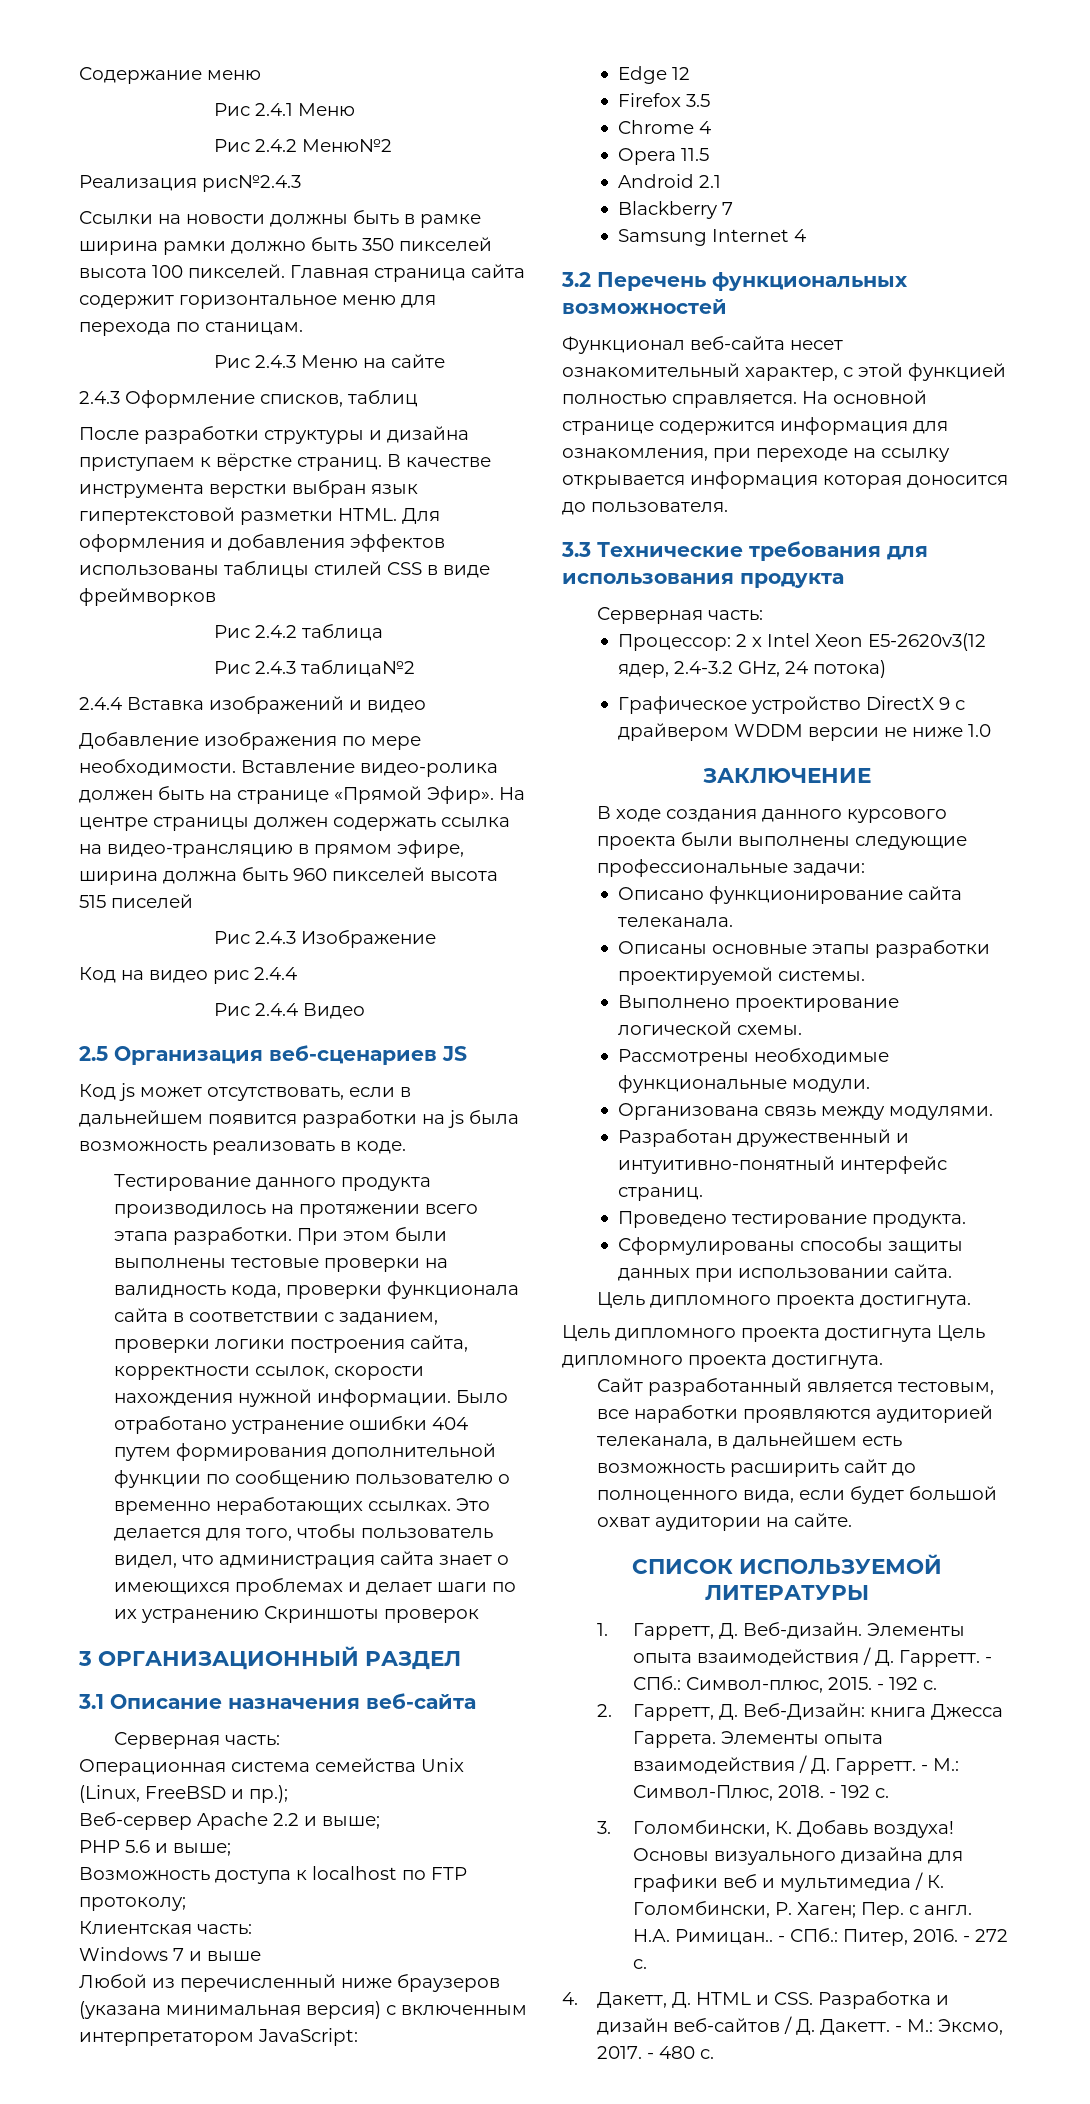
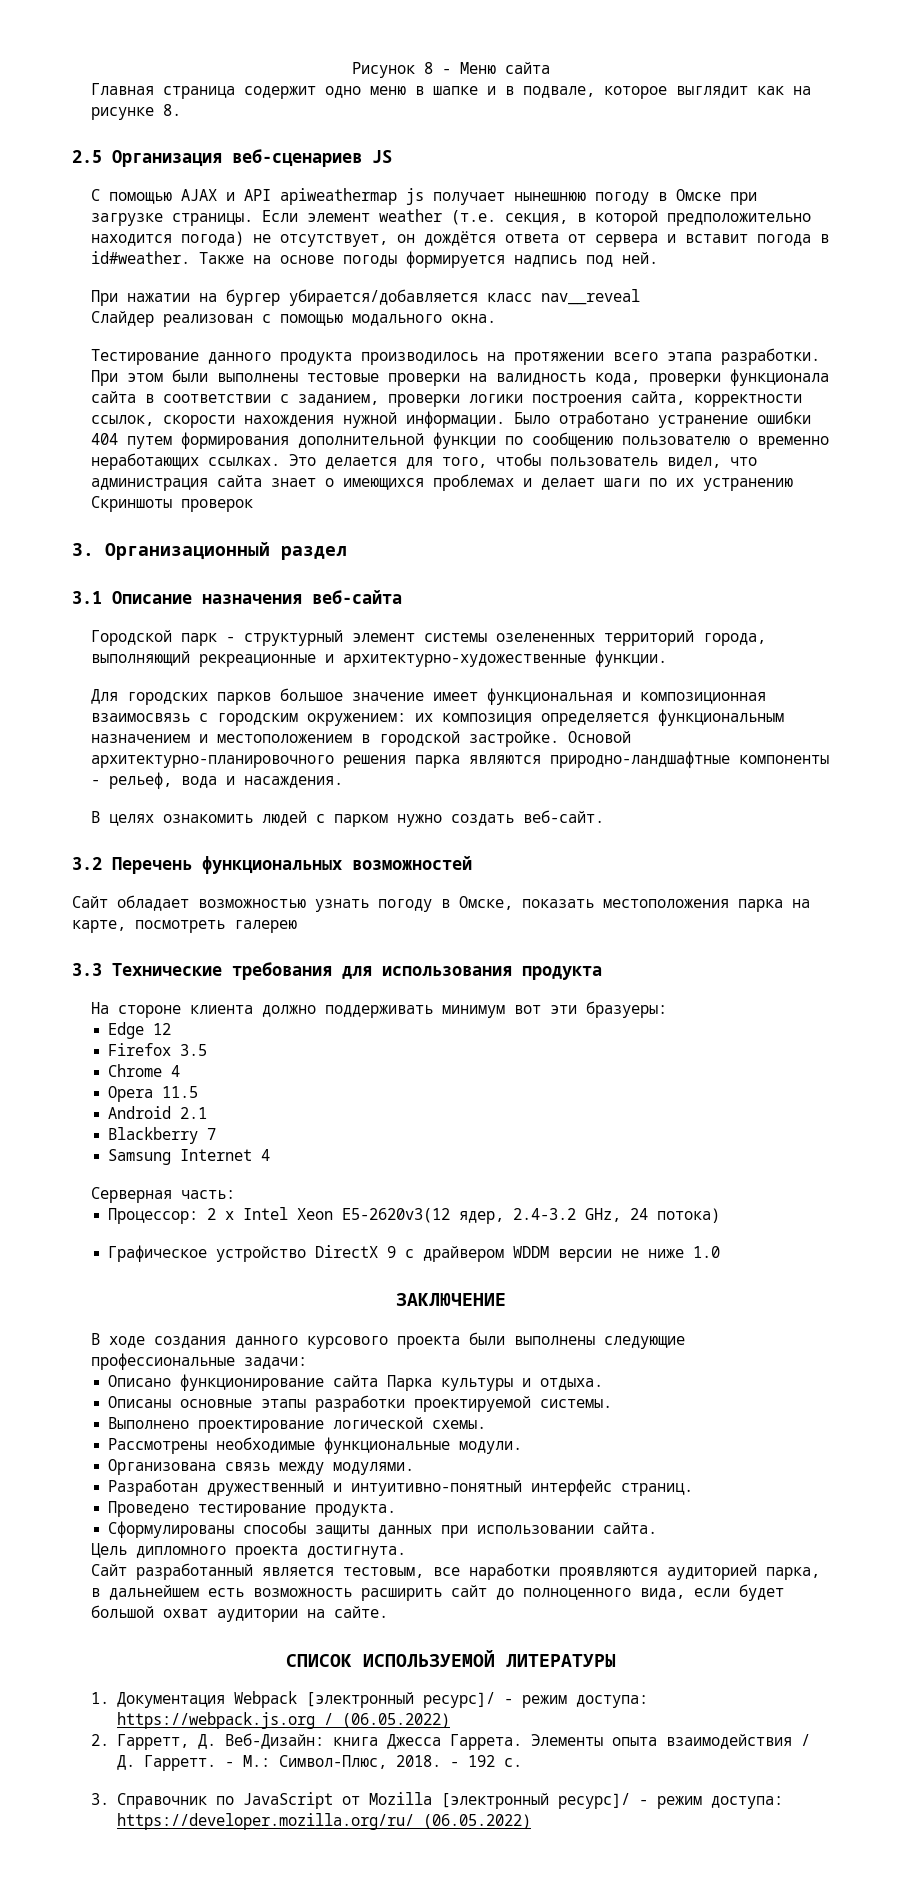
- Содержание меню
- Рис 2.4.1 Меню
- Рис 2.4.2 Меню№2
- Реализация рис№2.4.3
- Ссылки на новости должны быть в рамке ширина рамки должно быть 350 пикселей высота 100 пикселей. Главная страница сайта содержит горизонтальное меню для перехода по станицам.
- Рис 2.4.3 Меню на сайте
- 2.4.3 Оформление списков, таблиц
- После разработки структуры и дизайна приступаем к вёрстке страниц. В качестве инструмента верстки выбран язык гипертекстовой разметки HTML. Для оформления и добавления эффектов использованы таблицы стилей CSS в виде фреймворков
- Рис 2.4.2 таблица
- Рис 2.4.3 таблица№2
- 2.4.4 Вставка изображений и видео
- Добавление изображения по мере необходимости. Вставление видео-ролика должен быть на странице «Прямой Эфир». На центре страницы должен содержать ссылка на видео-трансляцию в прямом эфире, ширина должна быть 960 пикселей высота 515 писелей
- Рис 2.4.3 Изображение
- Код на видео рис 2.4.4
- Рис 2.4.4 Видео
+ Рисунок 8 - Меню сайта
+ Главная страница содержит одно меню в шапке и в подвале, которое выглядит как на рисунке 8.
  2.5 Организация веб-сценариев JS
- Код js может отсутствовать, если в дальнейшем появится разработки на js была возможность реализовать в коде.
+ С помощью AJAX и API apiweathermap js получает нынешнюю погоду в Омске при загрузке страницы. Если элемент weather (т.е. секция, в которой предположительно находится погода) не отсутствует, он дождётся ответа от сервера и вставит погода в id#weather. Также на основе погоды формируется надпись под ней.
+ При нажатии на бургер убирается/добавляется класс nav__reveal
+ Слайдер реализован с помощью модального окна.
- 3 ОРГАНИЗАЦИОННЫЙ РАЗДЕЛ
+ 3. Организационный раздел
  3.1 Описание назначения веб-сайта
- Серверная часть:
- Операционная система семейства Unix (Linux, FreeBSD и пр.);
- Веб-сервер Apache 2.2 и выше;
- PHP 5.6 и выше;
- Возможность доступа к localhost по FTP протоколу;
- Клиентская часть:
- Windows 7 и выше
- Любой из перечисленный ниже браузеров (указана минимальная версия) с включенным интерпретатором JavaScript:
+ Городской парк - структурный элемент системы озелененных территорий города, выполняющий рекреационные и архитектурно-художественные функции.
+ Для городских парков большое значение имеет функциональная и композиционная взаимосвязь с городским окружением: их композиция определяется функциональным назначением и местоположением в городской застройке. Основой архитектурно-планировочного решения парка являются природно-ландшафтные компоненты - рельеф, вода и насаждения.
+ В целях ознакомить людей с парком нужно создать веб-сайт.
+ 3.2 Перечень функциональных возможностей
+ Сайт обладает возможностью узнать погоду в Омске, показать местоположения парка на карте, посмотреть галерею
+ 3.3 Технические требования для использования продукта
+ На стороне клиента должно поддерживать минимум вот эти бразуеры:
- 3.2 Перечень функциональных возможностей
- Функционал веб-сайта несет ознакомительный характер, с этой функцией полностью справляется. На основной странице содержится информация для ознакомления, при переходе на ссылку открывается информация которая доносится до пользователя.
- 3.3 Технические требования для использования продукта
- Описано функционирование сайта телеканала.
+ Описано функционирование сайта Парка культуры и отдыха.
- Цель дипломного проекта достигнута Цель дипломного проекта достигнута.
- Сайт разработанный является тестовым, все наработки проявляются аудиторией телеканала, в дальнейшем есть возможность расширить сайт до полноценного вида, если будет большой охват аудитории на сайте.
+ Сайт разработанный является тестовым, все наработки проявляются аудиторией парка, в дальнейшем есть возможность расширить сайт до полноценного вида, если будет большой охват аудитории на сайте.
- 1. Гарретт, Д. Веб-дизайн. Элементы опыта взаимодействия / Д. Гарретт. - СПб.: Символ-плюс, 2015. - 192 c.
+ 1. Документация Webpack [электронный ресурс]/ - режим доступа: https://webpack.js.org / (06.05.2022)
- 3. Голомбински, К. Добавь воздуха! Основы визуального дизайна для графики веб и мультимедиа / К. Голомбински, Р. Хаген; Пер. с англ. Н.А. Римицан.. - СПб.: Питер, 2016. - 272 c.
- 4. Дакетт, Д. HTML и CSS. Разработка и дизайн веб-сайтов / Д. Дакетт. - М.: Эксмо, 2017. - 480 c.
+ 3. Справочник по JavaScript от Mozilla [электронный ресурс]/ - режим доступа: https://developer.mozilla.org/ru/ (06.05.2022)

